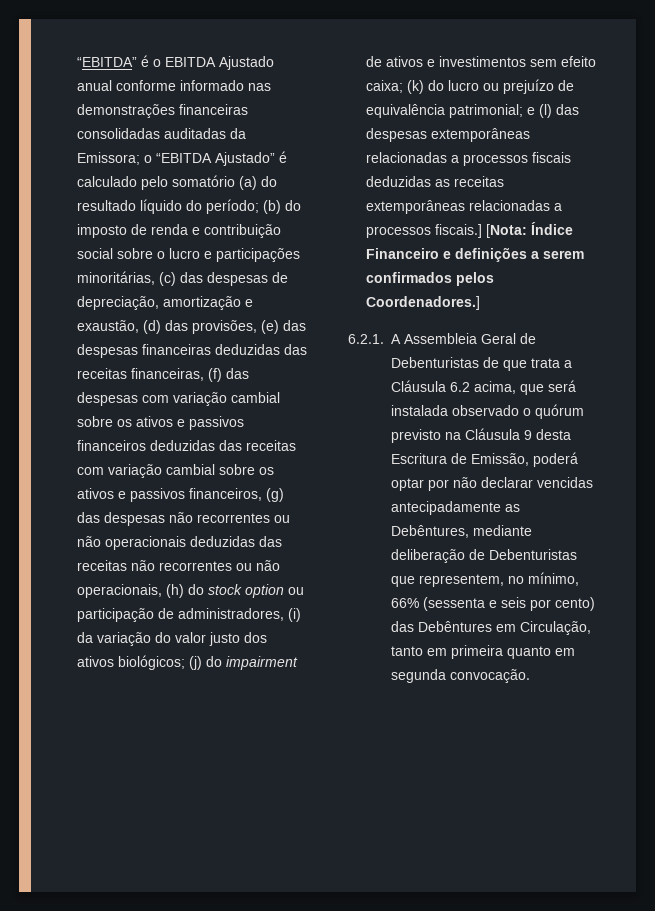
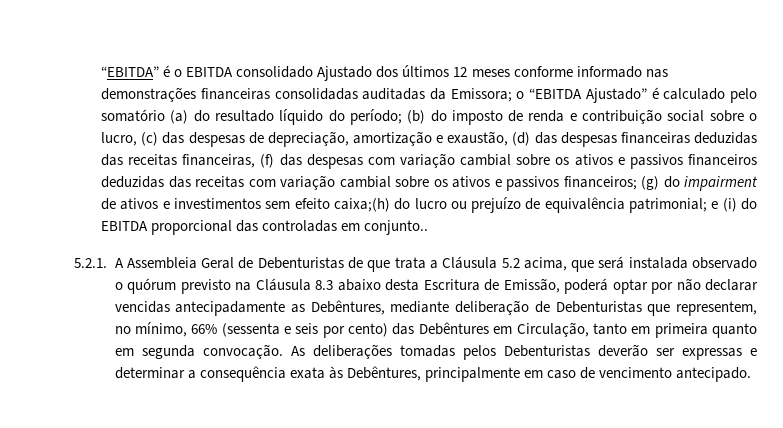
- “EBITDA” é o EBITDA Ajustado anual conforme informado nas demonstrações financeiras consolidadas auditadas da Emissora;
+ “EBITDA” é o EBITDA consolidado Ajustado dos últimos 12 meses conforme informado nas demonstrações financeiras consolidadas auditadas da Emissora;
- (b) do imposto de renda e contribuição social sobre o lucro e participações minoritárias, (c) das despesas de depreciação, amortização e exaustão, (d) das provisões, (e) das despesas financeiras deduzidas das receitas financeiras, (f) das despesas com variação cambial sobre os ativos e passivos financeiros deduzidas das receitas com variação cambial sobre os ativos e passivos financeiros, (g) das despesas não recorrentes ou não operacionais deduzidas das receitas não recorrentes ou não operacionais, (h) do stock option ou participação de administradores, (i) da variação do valor justo dos ativos biológicos; (j) do impairment de ativos e investimentos sem efeito caixa; (k) do lucro ou prejuízo de equivalência patrimonial;
+ (b) do imposto de renda e contribuição social sobre o lucro, (c) das despesas de depreciação, amortização e exaustão, (d) das despesas financeiras deduzidas das receitas financeiras, (f) das despesas com variação cambial sobre os ativos e passivos financeiros deduzidas das receitas com variação cambial sobre os ativos e passivos financeiros; (g) do impairment de ativos e investimentos sem efeito caixa;(h) do lucro ou prejuízo de equivalência patrimonial;
- e (l) das despesas extemporâneas relacionadas a processos fiscais deduzidas as receitas extemporâneas relacionadas a processos fiscais.] [Nota: Índice Financeiro e definições a serem confirmados pelos Coordenadores.]
- 6.2.1. A Assembleia Geral de Debenturistas de que trata a Cláusula 6.2 acima, que será instalada observado o quórum previsto na Cláusula 9 desta Escritura de Emissão, poderá optar por não declarar vencidas antecipadamente as Debêntures, mediante deliberação de Debenturistas que representem, no mínimo, 66% (sessenta e seis por cento) das Debêntures em Circulação, tanto em primeira quanto em segunda convocação.
+ e (i) do EBITDA proporcional das controladas em conjunto..
+ 5.2.1. A Assembleia Geral de Debenturistas de que trata a Cláusula 5.2 acima, que será instalada observado o quórum previsto na Cláusula 8.3 abaixo desta Escritura de Emissão, poderá optar por não declarar vencidas antecipadamente as Debêntures, mediante deliberação de Debenturistas que representem, no mínimo, 66% (sessenta e seis por cento) das Debêntures em Circulação, tanto em primeira quanto em segunda convocação.
+ As deliberações tomadas pelos Debenturistas deverão ser expressas e determinar a consequência exata às Debêntures, principalmente em caso de vencimento antecipado.

